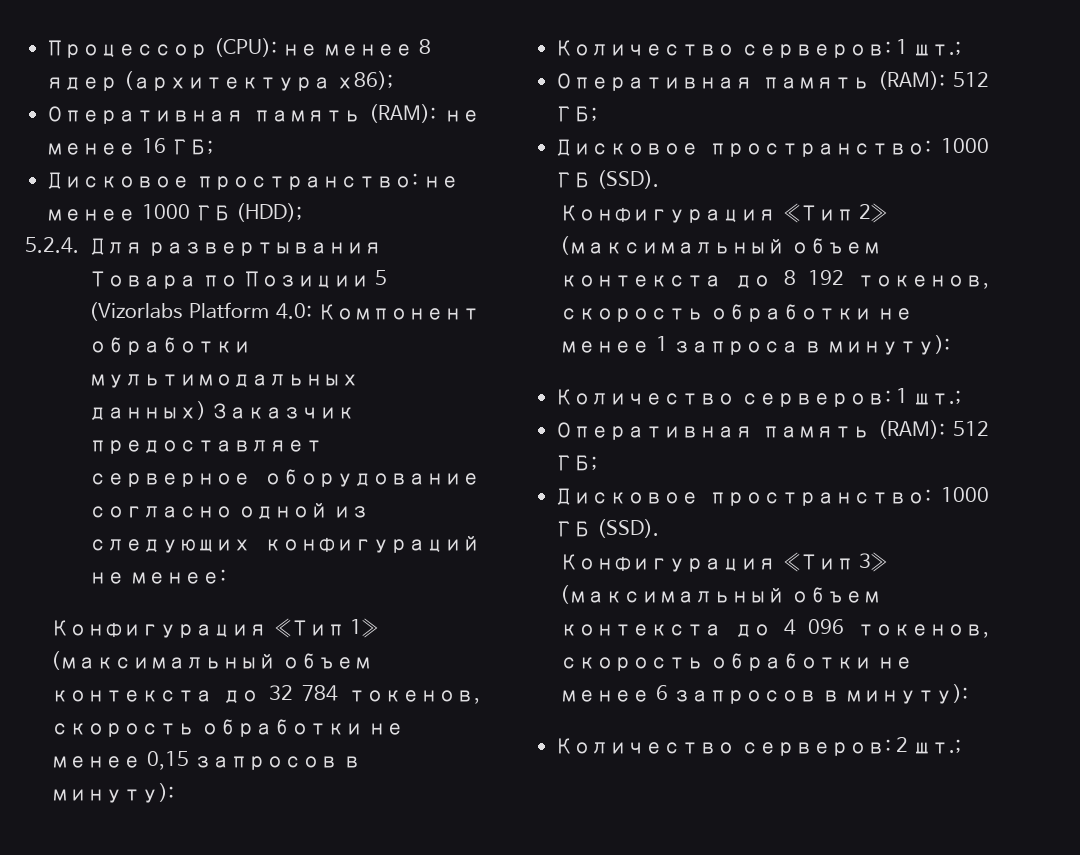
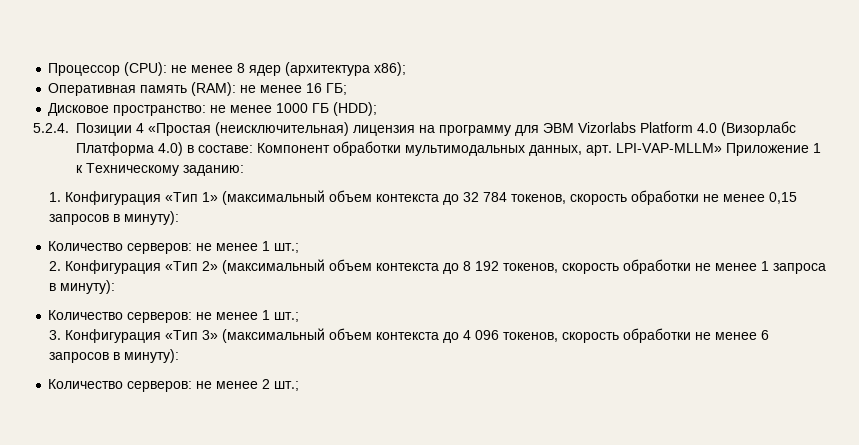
- 5.2.4. Для развертывания Товара по Позиции 5 (Vizorlabs Platform 4.0: Компонент обработки мультимодальных данных) Заказчик предоставляет серверное оборудование согласно одной из следующих конфигураций не менее:
- Конфигурация «Тип 1» (максимальный объем контекста до 32 784 токенов, скорость обработки не менее 0,15 запросов в минуту):
- Количество серверов: 1 шт.;
- Оперативная память (RAM): 512 ГБ;
- Дисковое пространство: 1000 ГБ (SSD).
- Конфигурация «Тип 2» (максимальный объем контекста до 8 192 токенов, скорость обработки не менее 1 запроса в минуту):
- Количество серверов: 1 шт.;
- Оперативная память (RAM): 512 ГБ;
- Дисковое пространство: 1000 ГБ (SSD).
- Конфигурация «Тип 3» (максимальный объем контекста до 4 096 токенов, скорость обработки не менее 6 запросов в минуту):
+ 5.2.4. Позиции 4 «Простая (неисключительная) лицензия на программу для ЭВМ Vizorlabs Platform 4.0 (Визорлабс Платформа 4.0) в составе: Компонент обработки мультимодальных данных, арт. LPI-VAP-MLLM» Приложение 1 к Техническому заданию:
+ 1. Конфигурация «Тип 1» (максимальный объем контекста до 32 784 токенов, скорость обработки не менее 0,15 запросов в минуту):
+ Количество серверов: не менее 1 шт.;
+ 2. Конфигурация «Тип 2» (максимальный объем контекста до 8 192 токенов, скорость обработки не менее 1 запроса в минуту):
+ Количество серверов: не менее 1 шт.;
+ 3. Конфигурация «Тип 3» (максимальный объем контекста до 4 096 токенов, скорость обработки не менее 6 запросов в минуту):
- Количество серверов: 2 шт.;
+ Количество серверов: не менее 2 шт.;

